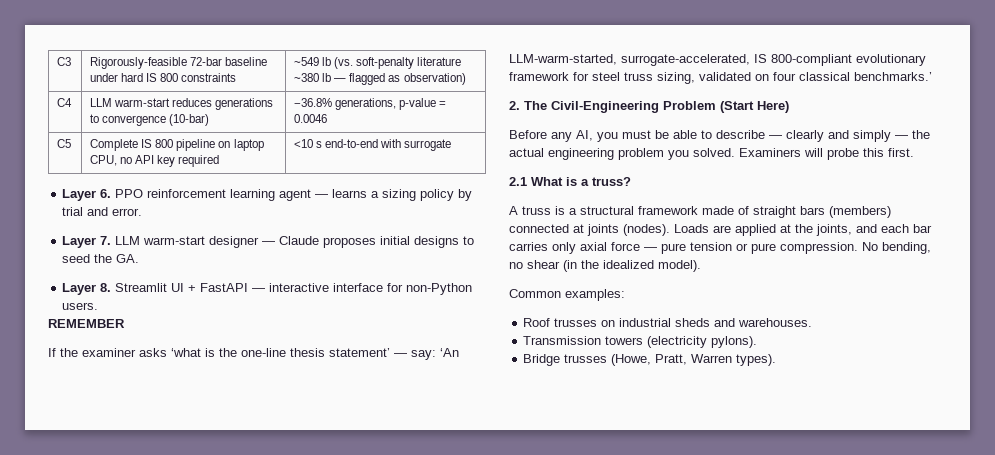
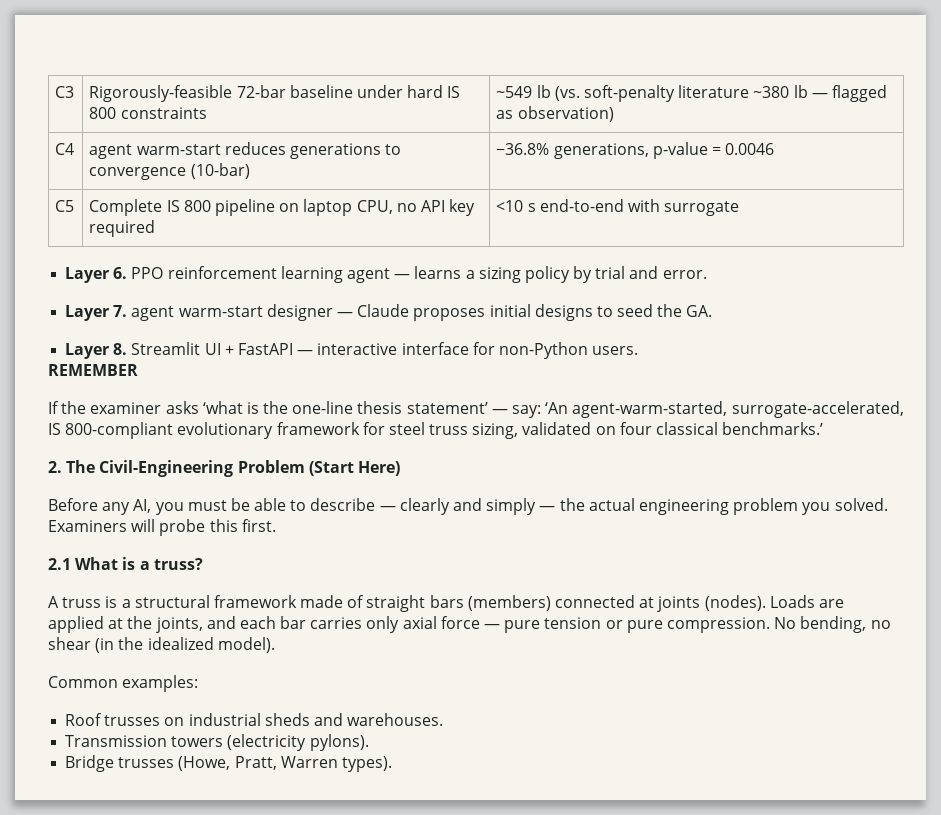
- C4 | LLM warm-start reduces generations to convergence (10-bar) | −36.8% generations, p-value = 0.0046
+ C4 | agent warm-start reduces generations to convergence (10-bar) | −36.8% generations, p-value = 0.0046
- Layer 7. LLM warm-start designer — Claude proposes initial designs to seed the GA.
+ Layer 7. agent warm-start designer — Claude proposes initial designs to seed the GA.
- If the examiner asks ‘what is the one-line thesis statement’ — say: ‘An LLM-warm-started, surrogate-accelerated, IS 800-compliant evolutionary framework for steel truss sizing, validated on four classical benchmarks.’
+ If the examiner asks ‘what is the one-line thesis statement’ — say: ‘An agent-warm-started, surrogate-accelerated, IS 800-compliant evolutionary framework for steel truss sizing, validated on four classical benchmarks.’

